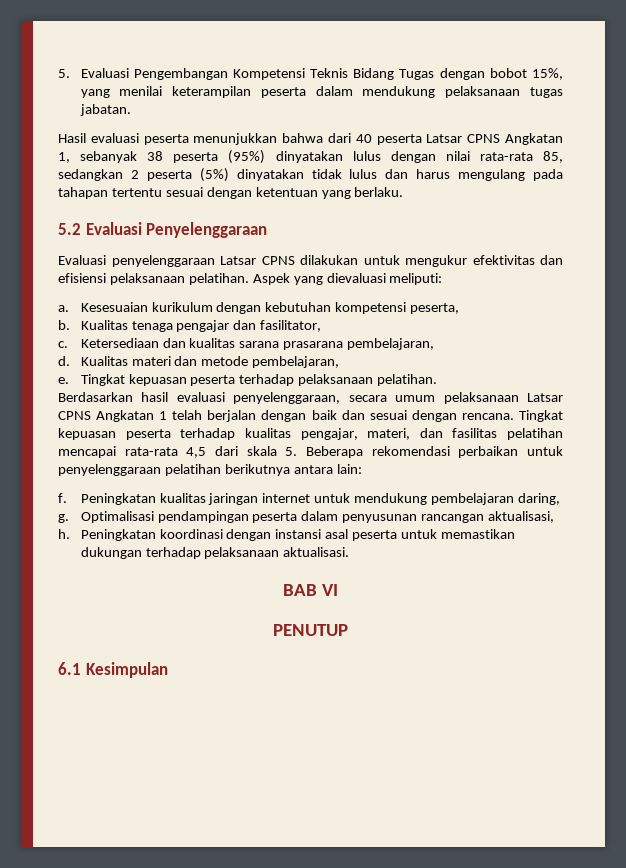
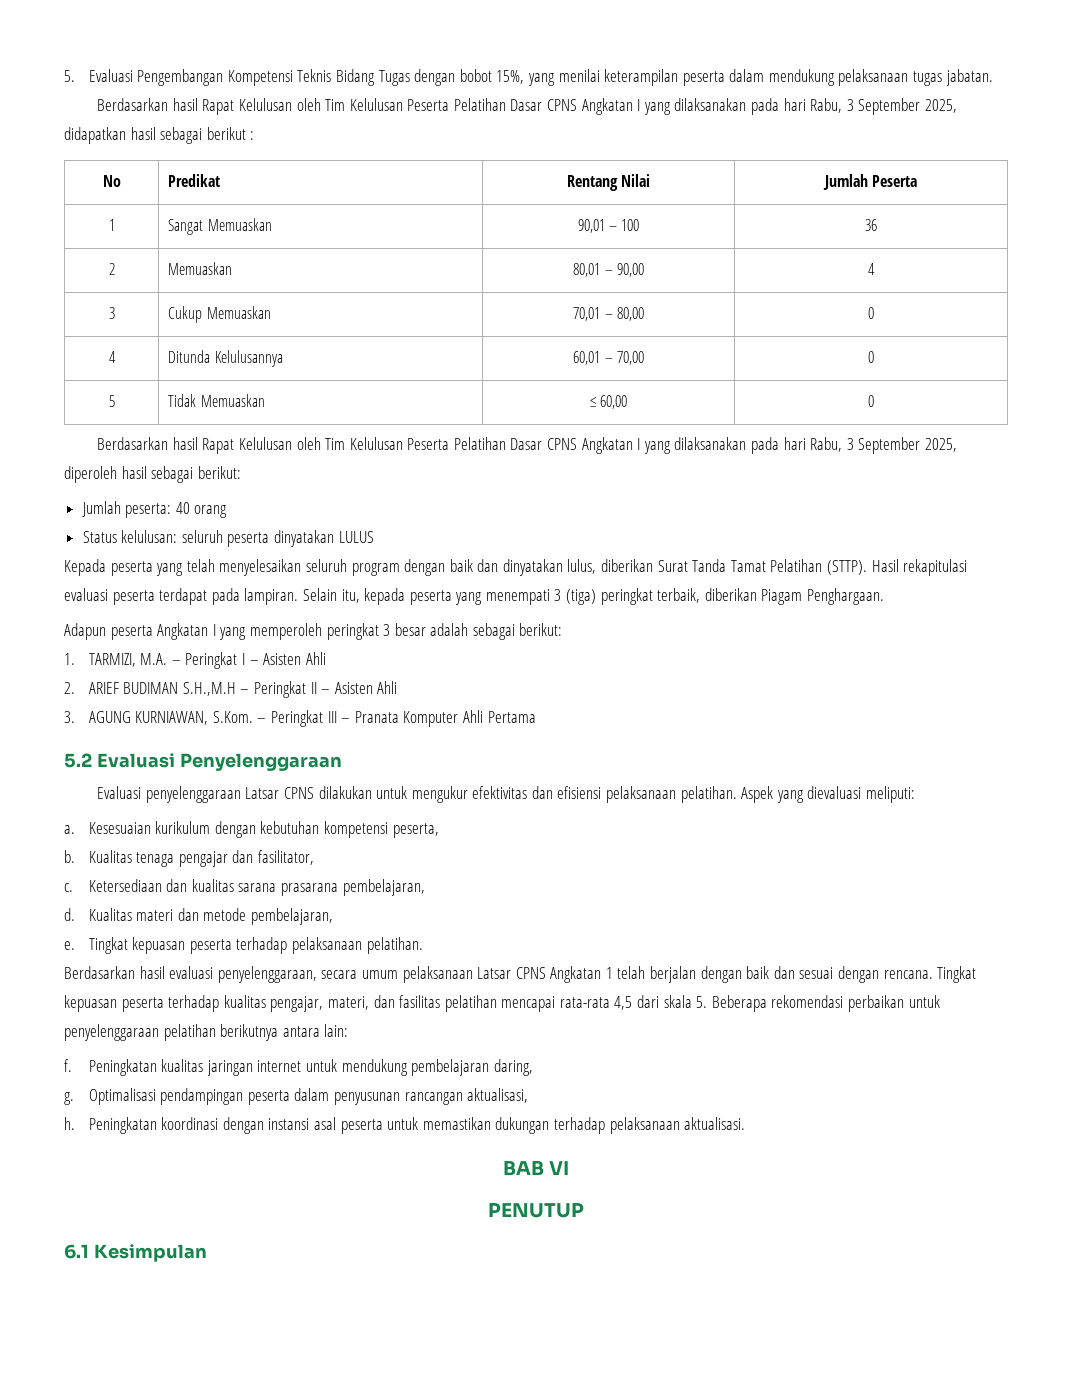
- Hasil evaluasi peserta menunjukkan bahwa dari 40 peserta Latsar CPNS Angkatan 1, sebanyak 38 peserta (95%) dinyatakan lulus dengan nilai rata-rata 85, sedangkan 2 peserta (5%) dinyatakan tidak lulus dan harus mengulang pada tahapan tertentu sesuai dengan ketentuan yang berlaku.
+ Berdasarkan hasil Rapat Kelulusan oleh Tim Kelulusan Peserta Pelatihan Dasar CPNS Angkatan I yang dilaksanakan pada hari Rabu, 3 September 2025, didapatkan hasil sebagai berikut :
+ No | Predikat | Rentang Nilai | Jumlah Peserta
+ 1 | Sangat Memuaskan | 90,01 – 100 | 36
+ 2 | Memuaskan | 80,01 – 90,00 | 4
+ 3 | Cukup Memuaskan | 70,01 – 80,00 | 0
+ 4 | Ditunda Kelulusannya | 60,01 – 70,00 | 0
+ 5 | Tidak Memuaskan | ≤ 60,00 | 0
+ Berdasarkan hasil Rapat Kelulusan oleh Tim Kelulusan Peserta Pelatihan Dasar CPNS Angkatan I yang dilaksanakan pada hari Rabu, 3 September 2025, diperoleh hasil sebagai berikut:
+ Jumlah peserta: 40 orang
+ Status kelulusan: seluruh peserta dinyatakan LULUS
+ Kepada peserta yang telah menyelesaikan seluruh program dengan baik dan dinyatakan lulus, diberikan Surat Tanda Tamat Pelatihan (STTP). Hasil rekapitulasi evaluasi peserta terdapat pada lampiran. Selain itu, kepada peserta yang menempati 3 (tiga) peringkat terbaik, diberikan Piagam Penghargaan.
+ Adapun peserta Angkatan I yang memperoleh peringkat 3 besar adalah sebagai berikut:
+ 1. TARMIZI, M.A. – Peringkat I – Asisten Ahli
+ 2. ARIEF BUDIMAN S.H.,M.H – Peringkat II – Asisten Ahli
+ 3. AGUNG KURNIAWAN, S.Kom. – Peringkat III – Pranata Komputer Ahli Pertama

